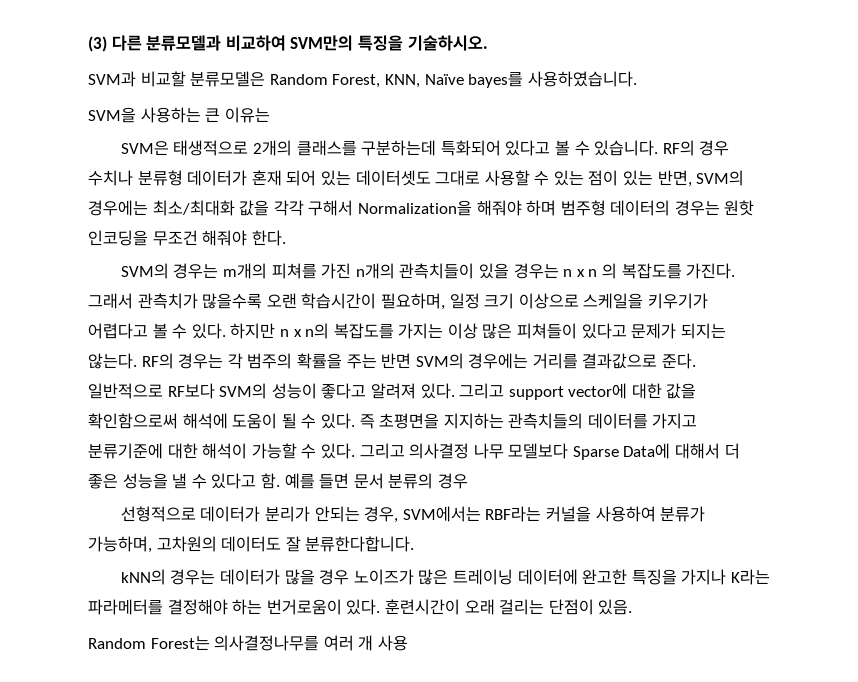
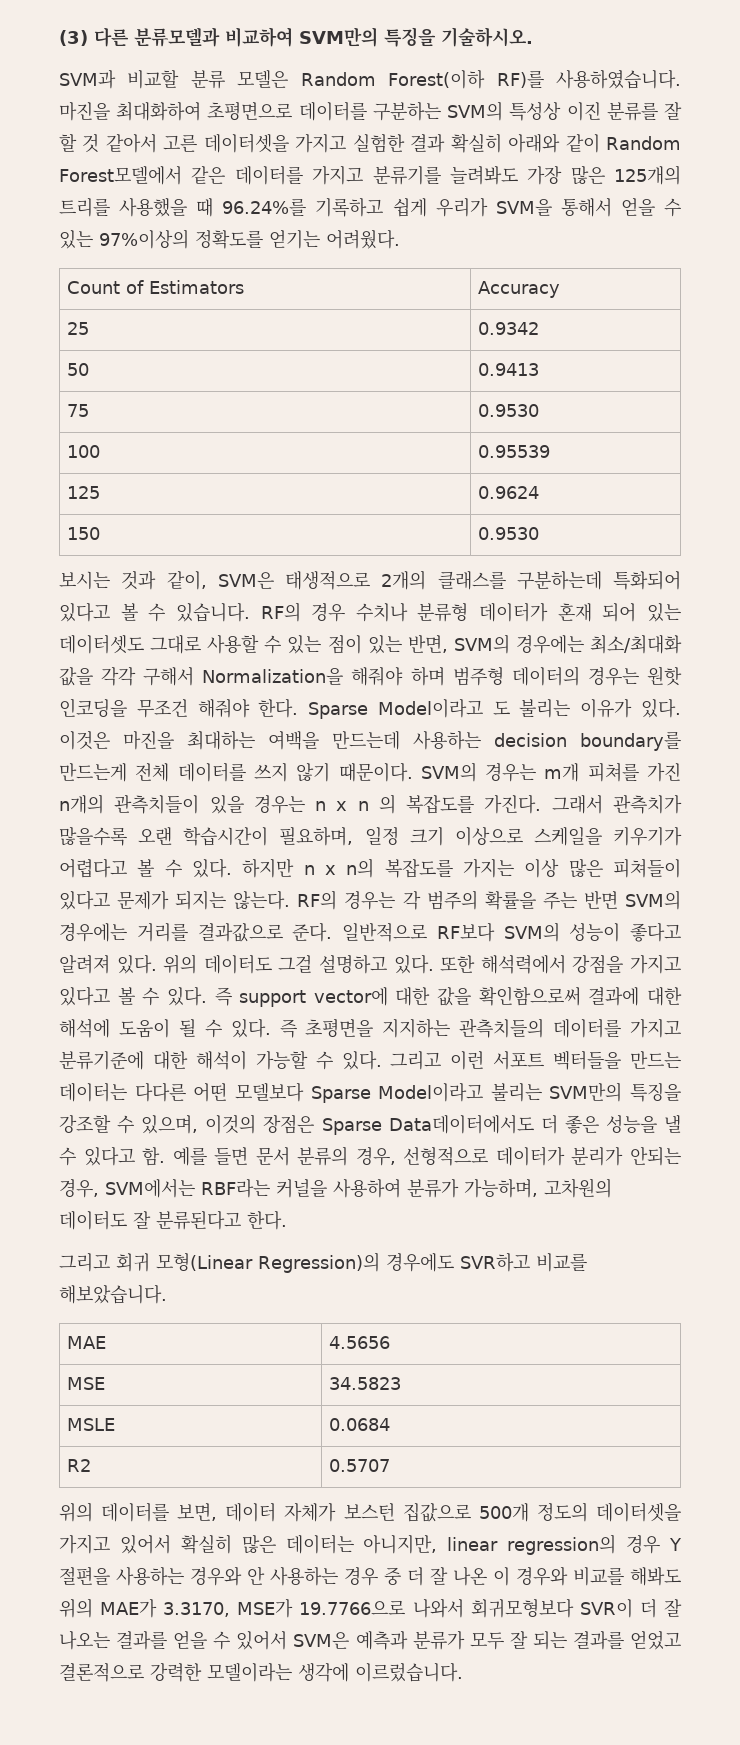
- SVM과 비교할 분류모델은 Random Forest, KNN, Naïve bayes를 사용하였습니다.
- SVM을 사용하는 큰 이유는
- SVM은 태생적으로 2개의 클래스를 구분하는데 특화되어 있다고 볼 수 있습니다.
+ SVM과 비교할 분류 모델은 Random Forest(이하 RF)를 사용하였습니다. 마진을 최대화하여 초평면으로 데이터를 구분하는 SVM의 특성상 이진 분류를 잘 할 것 같아서 고른 데이터셋을 가지고 실험한 결과 확실히 아래와 같이 Random Forest모델에서 같은 데이터를 가지고 분류기를 늘려봐도 가장 많은 125개의 트리를 사용했을 때 96.24%를 기록하고 쉽게 우리가 SVM을 통해서 얻을 수 있는 97%이상의 정확도를 얻기는 어려웠다.
+ Count of Estimators | Accuracy
+ 25 | 0.9342
+ 50 | 0.9413
+ 75 | 0.9530
+ 100 | 0.95539
+ 125 | 0.9624
+ 150 | 0.9530
+ 보시는 것과 같이, SVM은 태생적으로 2개의 클래스를 구분하는데 특화되어 있다고 볼 수 있습니다.
- RF의 경우 수치나 분류형 데이터가 혼재 되어 있는 데이터셋도 그대로 사용할 수 있는 점이 있는 반면, SVM의 경우에는 최소/최대화 값을 각각 구해서 Normalization을 해줘야 하며 범주형 데이터의 경우는 원핫 인코딩을 무조건 해줘야 한다.
- SVM의 경우는 m개의 피쳐를 가진 n개의 관측치들이 있을 경우는 n x n 의 복잡도를 가진다.
+ RF의 경우 수치나 분류형 데이터가 혼재 되어 있는 데이터셋도 그대로 사용할 수 있는 점이 있는 반면, SVM의 경우에는 최소/최대화 값을 각각 구해서 Normalization을 해줘야 하며 범주형 데이터의 경우는 원핫 인코딩을 무조건 해줘야 한다. Sparse Model이라고 도 불리는 이유가 있다. 이것은 마진을 최대하는 여백을 만드는데 사용하는 decision boundary를 만드는게 전체 데이터를 쓰지 않기 때문이다. SVM의 경우는 m개 피쳐를 가진 n개의 관측치들이 있을 경우는 n x n 의 복잡도를 가진다.
- 그리고 support vector에 대한 값을 확인함으로써 해석에 도움이 될 수 있다.
+ 위의 데이터도 그걸 설명하고 있다. 또한 해석력에서 강점을 가지고 있다고 볼 수 있다. 즉 support vector에 대한 값을 확인함으로써 결과에 대한 해석에 도움이 될 수 있다.
- 그리고 의사결정 나무 모델보다 Sparse Data에 대해서 더 좋은 성능을 낼 수 있다고 함.
+ 그리고 이런 서포트 벡터들을 만드는 데이터는 다다른 어떤 모델보다 Sparse Model이라고 불리는 SVM만의 특징을 강조할 수 있으며, 이것의 장점은 Sparse Data데이터에서도 더 좋은 성능을 낼 수 있다고 함.
- 예를 들면 문서 분류의 경우
- 선형적으로 데이터가 분리가 안되는 경우, SVM에서는 RBF라는 커널을 사용하여 분류가 가능하며, 고차원의 데이터도 잘 분류한다합니다.
- kNN의 경우는 데이터가 많을 경우 노이즈가 많은 트레이닝 데이터에 완고한 특징을 가지나 K라는 파라메터를 결정해야 하는 번거로움이 있다. 훈련시간이 오래 걸리는 단점이 있음.
- Random Forest는 의사결정나무를 여러 개 사용
+ 예를 들면 문서 분류의 경우, 선형적으로 데이터가 분리가 안되는 경우, SVM에서는 RBF라는 커널을 사용하여 분류가 가능하며, 고차원의 데이터도 잘 분류된다고 한다.
+ 그리고 회귀 모형(Linear Regression)의 경우에도 SVR하고 비교를 해보았습니다.
+ MAE | 4.5656
+ MSE | 34.5823
+ MSLE | 0.0684
+ R2 | 0.5707
+ 위의 데이터를 보면, 데이터 자체가 보스턴 집값으로 500개 정도의 데이터셋을 가지고 있어서 확실히 많은 데이터는 아니지만, linear regression의 경우 Y 절편을 사용하는 경우와 안 사용하는 경우 중 더 잘 나온 이 경우와 비교를 해봐도 위의 MAE가 3.3170, MSE가 19.7766으로 나와서 회귀모형보다 SVR이 더 잘 나오는 결과를 얻을 수 있어서 SVM은 예측과 분류가 모두 잘 되는 결과를 얻었고 결론적으로 강력한 모델이라는 생각에 이르렀습니다.

